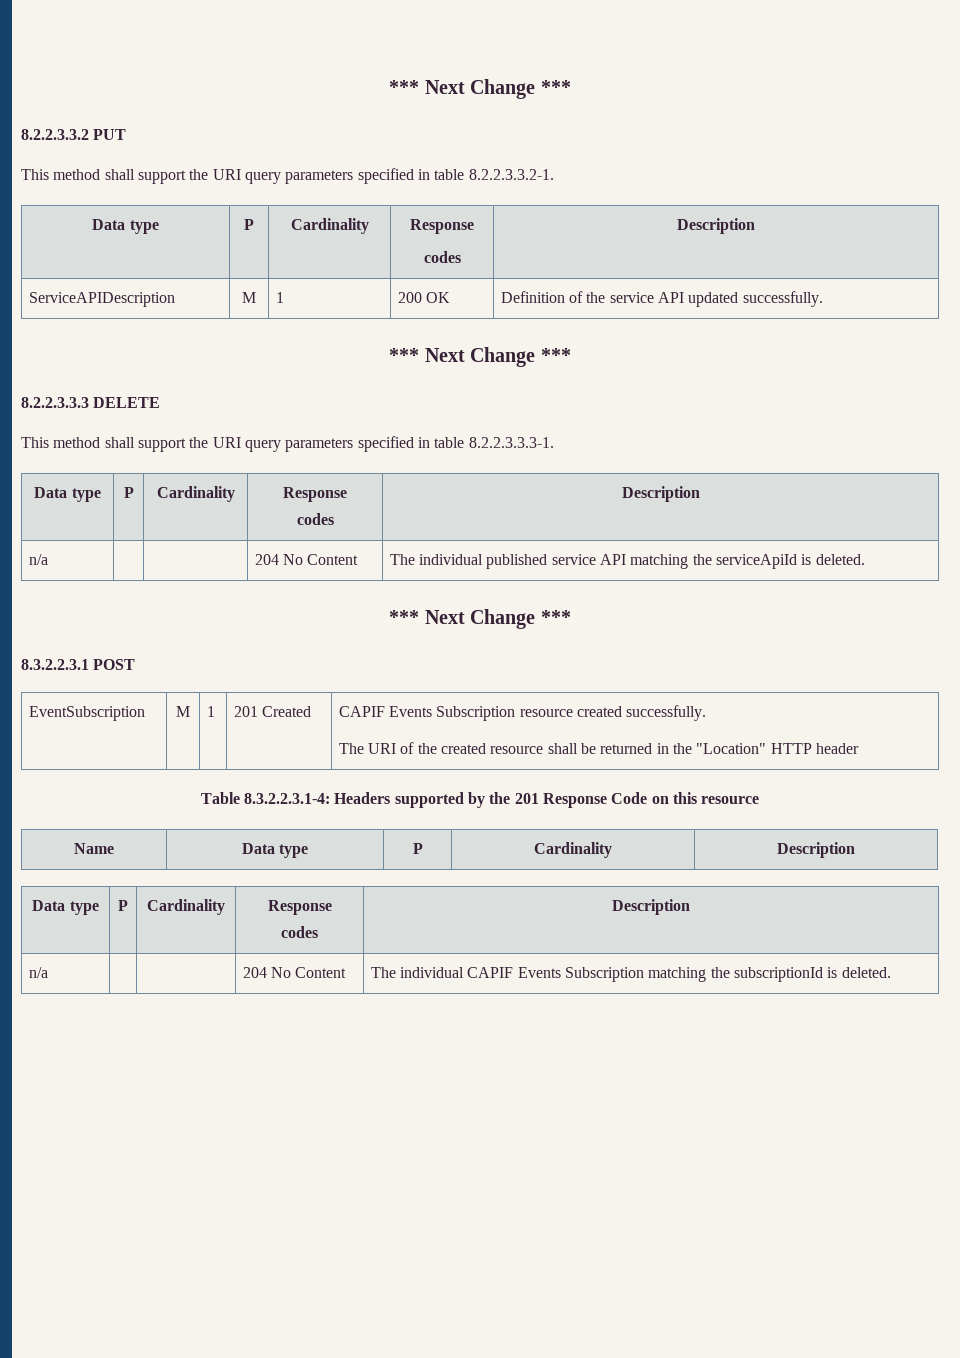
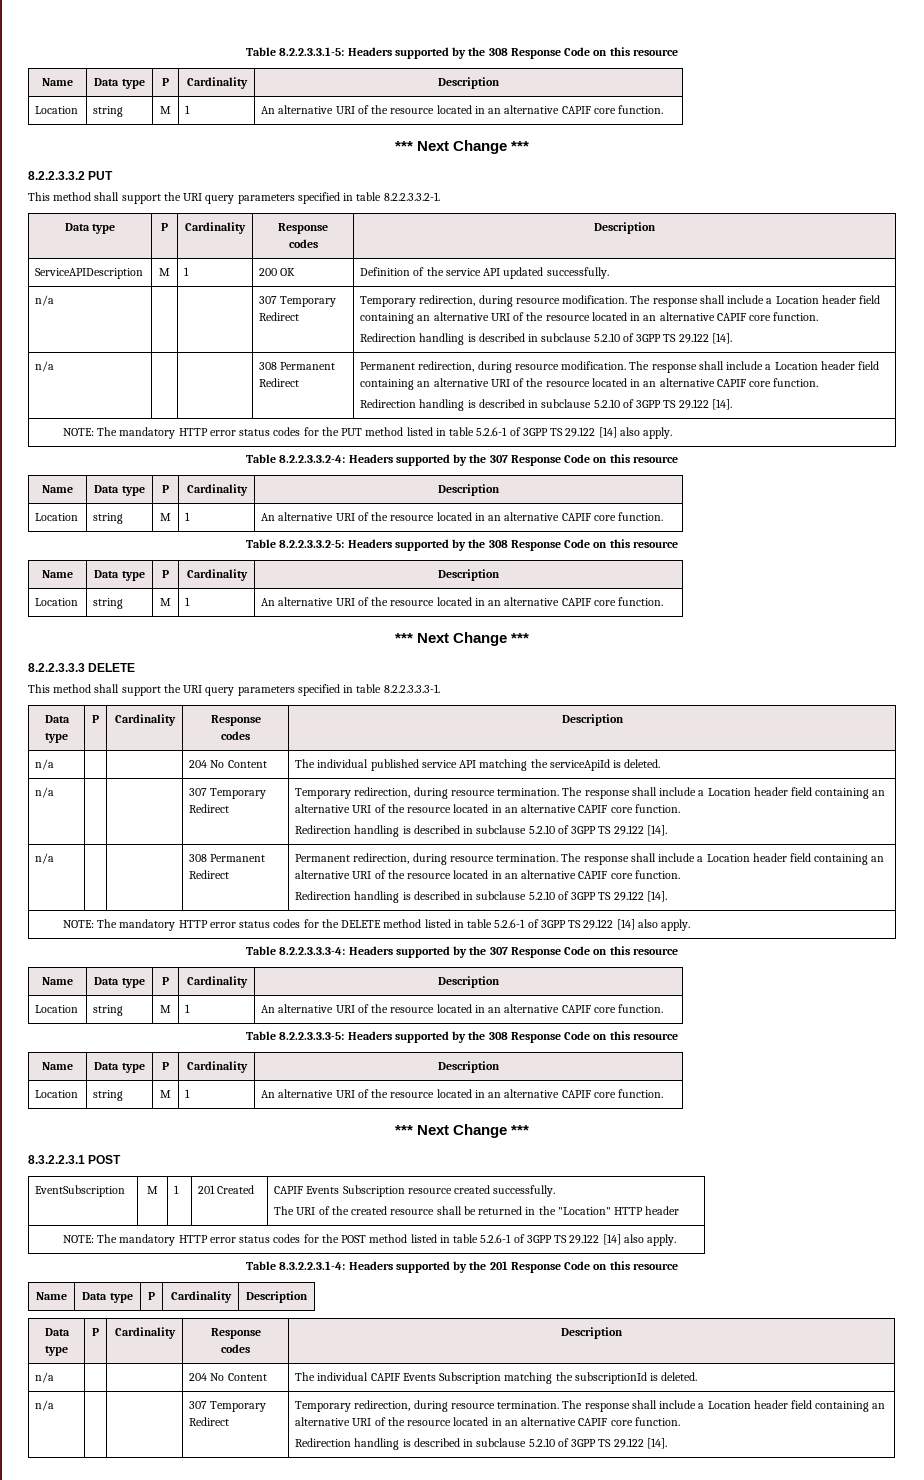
+ Table 8.2.2.3.3.1-5: Headers supported by the 308 Response Code on this resource
+ Name | Data type | P | Cardinality | Description
+ Location | string | M | 1 | An alternative URI of the resource located in an alternative CAPIF core function.
+ n/a | | | 307 Temporary Redirect | Temporary redirection, during resource modification. The response shall include a Location header field containing an alternative URI of the resource located in an alternative CAPIF core function.
+ Redirection handling is described in subclause 5.2.10 of 3GPP TS 29.122 [14].
+ n/a | | | 308 Permanent Redirect | Permanent redirection, during resource modification. The response shall include a Location header field containing an alternative URI of the resource located in an alternative CAPIF core function.
+ Redirection handling is described in subclause 5.2.10 of 3GPP TS 29.122 [14].
+ NOTE: The mandatory HTTP error status codes for the PUT method listed in table 5.2.6-1 of 3GPP TS 29.122 [14] also apply.
+ Table 8.2.2.3.3.2-4: Headers supported by the 307 Response Code on this resource
+ Name | Data type | P | Cardinality | Description
+ Location | string | M | 1 | An alternative URI of the resource located in an alternative CAPIF core function.
+ Table 8.2.2.3.3.2-5: Headers supported by the 308 Response Code on this resource
+ Name | Data type | P | Cardinality | Description
+ Location | string | M | 1 | An alternative URI of the resource located in an alternative CAPIF core function.
  n/a | | | 204 No Content | The individual published service API matching the serviceApiId is deleted.
+ n/a | | | 307 Temporary Redirect | Temporary redirection, during resource termination. The response shall include a Location header field containing an alternative URI of the resource located in an alternative CAPIF core function.
+ Redirection handling is described in subclause 5.2.10 of 3GPP TS 29.122 [14].
+ n/a | | | 308 Permanent Redirect | Permanent redirection, during resource termination. The response shall include a Location header field containing an alternative URI of the resource located in an alternative CAPIF core function.
+ Redirection handling is described in subclause 5.2.10 of 3GPP TS 29.122 [14].
+ NOTE: The mandatory HTTP error status codes for the DELETE method listed in table 5.2.6-1 of 3GPP TS 29.122 [14] also apply.
+ Table 8.2.2.3.3.3-4: Headers supported by the 307 Response Code on this resource
+ Name | Data type | P | Cardinality | Description
+ Location | string | M | 1 | An alternative URI of the resource located in an alternative CAPIF core function.
+ Table 8.2.2.3.3.3-5: Headers supported by the 308 Response Code on this resource
+ Name | Data type | P | Cardinality | Description
+ Location | string | M | 1 | An alternative URI of the resource located in an alternative CAPIF core function.
+ NOTE: The mandatory HTTP error status codes for the POST method listed in table 5.2.6-1 of 3GPP TS 29.122 [14] also apply.
  n/a | | | 204 No Content | The individual CAPIF Events Subscription matching the subscriptionId is deleted.
+ n/a | | | 307 Temporary Redirect | Temporary redirection, during resource termination. The response shall include a Location header field containing an alternative URI of the resource located in an alternative CAPIF core function.
+ Redirection handling is described in subclause 5.2.10 of 3GPP TS 29.122 [14].

